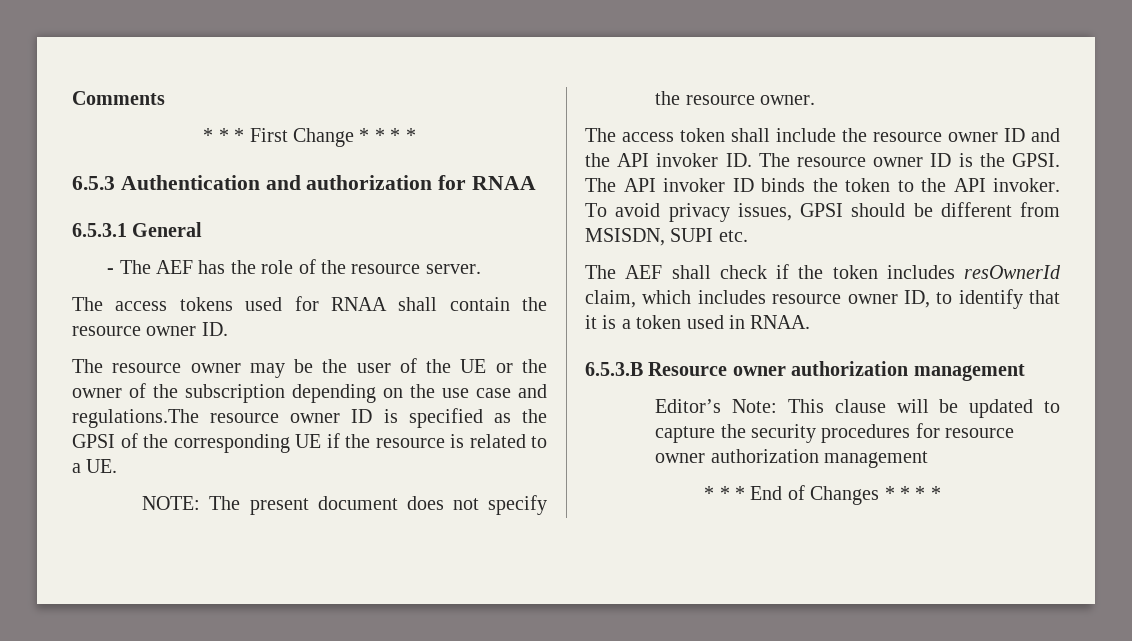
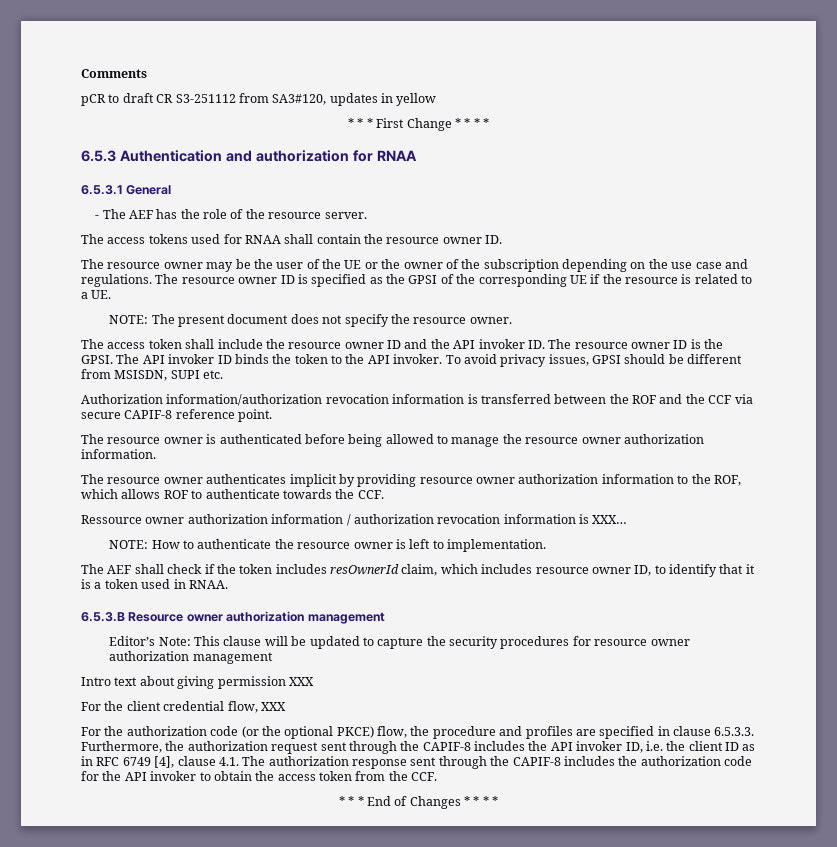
+ pCR to draft CR S3-251112 from SA3#120, updates in yellow
- The resource owner may be the user of the UE or the owner of the subscription depending on the use case and regulations.The resource owner ID is specified as the GPSI of the corresponding UE if the resource is related to a UE.
+ The resource owner may be the user of the UE or the owner of the subscription depending on the use case and regulations. The resource owner ID is specified as the GPSI of the corresponding UE if the resource is related to a UE.
+ Authorization information/authorization revocation information is transferred between the ROF and the CCF via secure CAPIF-8 reference point.
+ The resource owner is authenticated before being allowed to manage the resource owner authorization information.
+ The resource owner authenticates implicit by providing resource owner authorization information to the ROF, which allows ROF to authenticate towards the CCF.
+ Ressource owner authorization information / authorization revocation information is XXX…
+ NOTE: How to authenticate the resource owner is left to implementation.
+ Intro text about giving permission XXX
+ For the client credential flow, XXX
+ For the authorization code (or the optional PKCE) flow, the procedure and profiles are specified in clause 6.5.3.3. Furthermore, the authorization request sent through the CAPIF-8 includes the API invoker ID, i.e. the client ID as in RFC 6749 [4], clause 4.1. The authorization response sent through the CAPIF-8 includes the authorization code for the API invoker to obtain the access token from the CCF.

